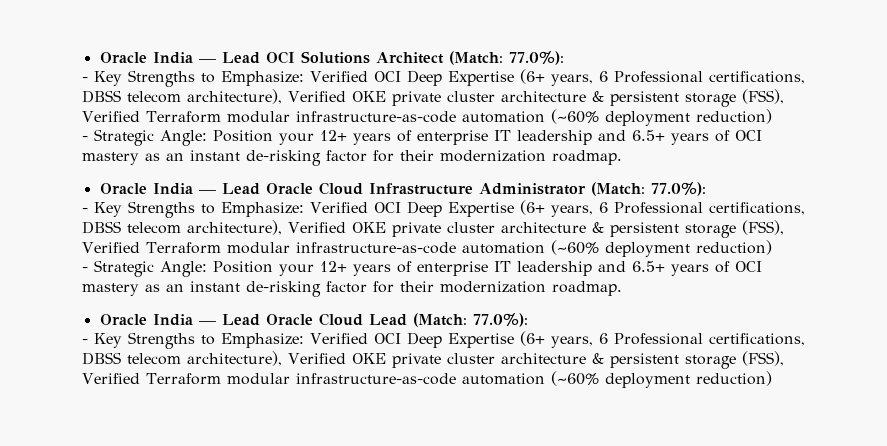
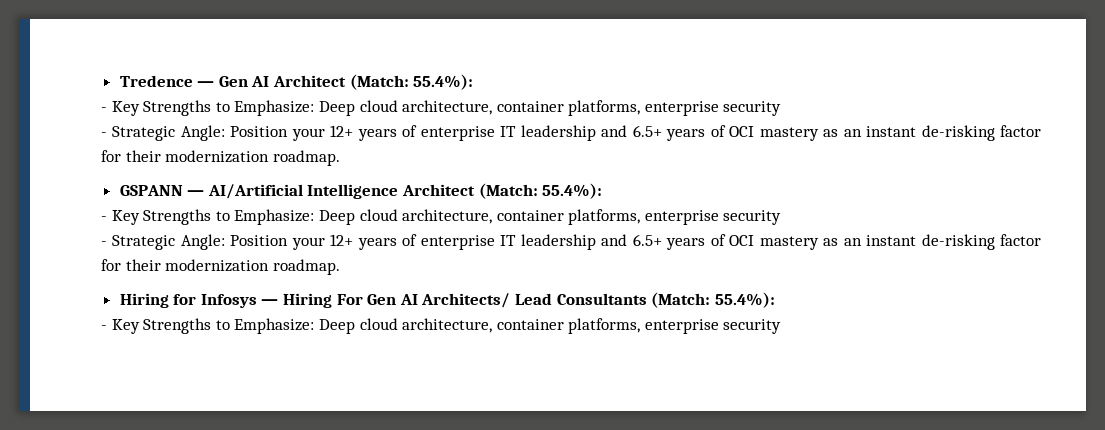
- Oracle India — Lead OCI Solutions Architect (Match: 77.0%):
- - Key Strengths to Emphasize: Verified OCI Deep Expertise (6+ years, 6 Professional certifications, DBSS telecom architecture), Verified OKE private cluster architecture & persistent storage (FSS), Verified Terraform modular infrastructure-as-code automation (~60% deployment reduction)
+ Tredence — Gen AI Architect (Match: 55.4%):
+ - Key Strengths to Emphasize: Deep cloud architecture, container platforms, enterprise security
- Oracle India — Lead Oracle Cloud Infrastructure Administrator (Match: 77.0%):
- - Key Strengths to Emphasize: Verified OCI Deep Expertise (6+ years, 6 Professional certifications, DBSS telecom architecture), Verified OKE private cluster architecture & persistent storage (FSS), Verified Terraform modular infrastructure-as-code automation (~60% deployment reduction)
+ GSPANN — AI/Artificial Intelligence Architect (Match: 55.4%):
+ - Key Strengths to Emphasize: Deep cloud architecture, container platforms, enterprise security
- Oracle India — Lead Oracle Cloud Lead (Match: 77.0%):
- - Key Strengths to Emphasize: Verified OCI Deep Expertise (6+ years, 6 Professional certifications, DBSS telecom architecture), Verified OKE private cluster architecture & persistent storage (FSS), Verified Terraform modular infrastructure-as-code automation (~60% deployment reduction)
+ Hiring for Infosys — Hiring For Gen AI Architects/ Lead Consultants (Match: 55.4%):
+ - Key Strengths to Emphasize: Deep cloud architecture, container platforms, enterprise security

